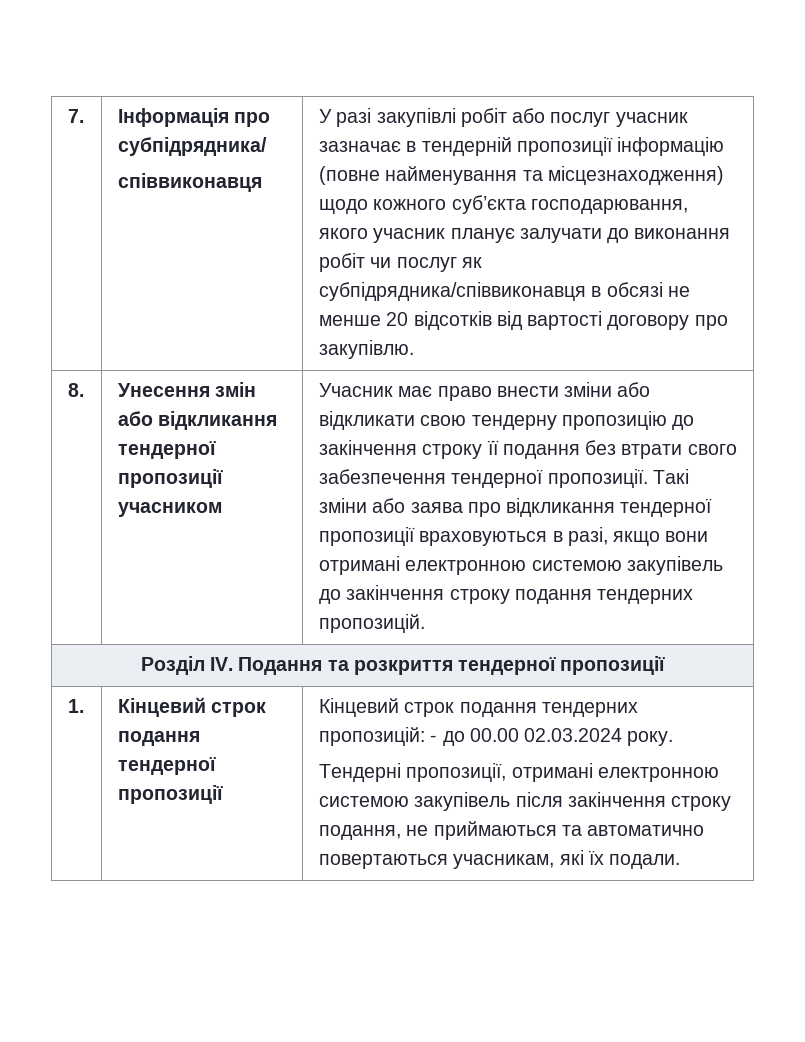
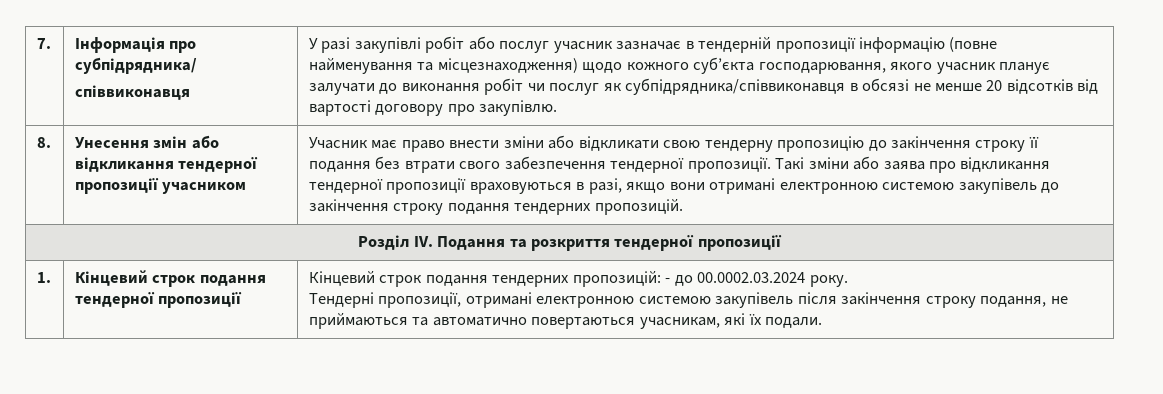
- 1. | Кінцевий строк подання тендерної пропозиції | Кінцевий строк подання тендерних пропозицій: - до 00.00 02.03.2024 року.
+ 1. | Кінцевий строк подання тендерної пропозиції | Кінцевий строк подання тендерних пропозицій: - до 00.0002.03.2024 року.

